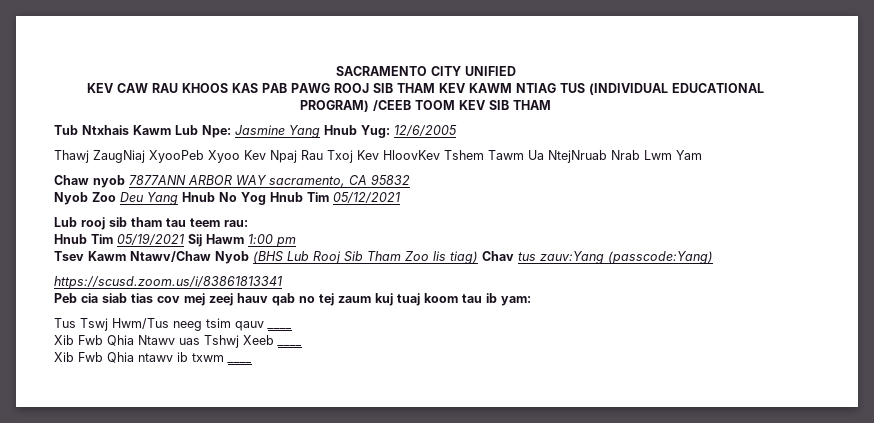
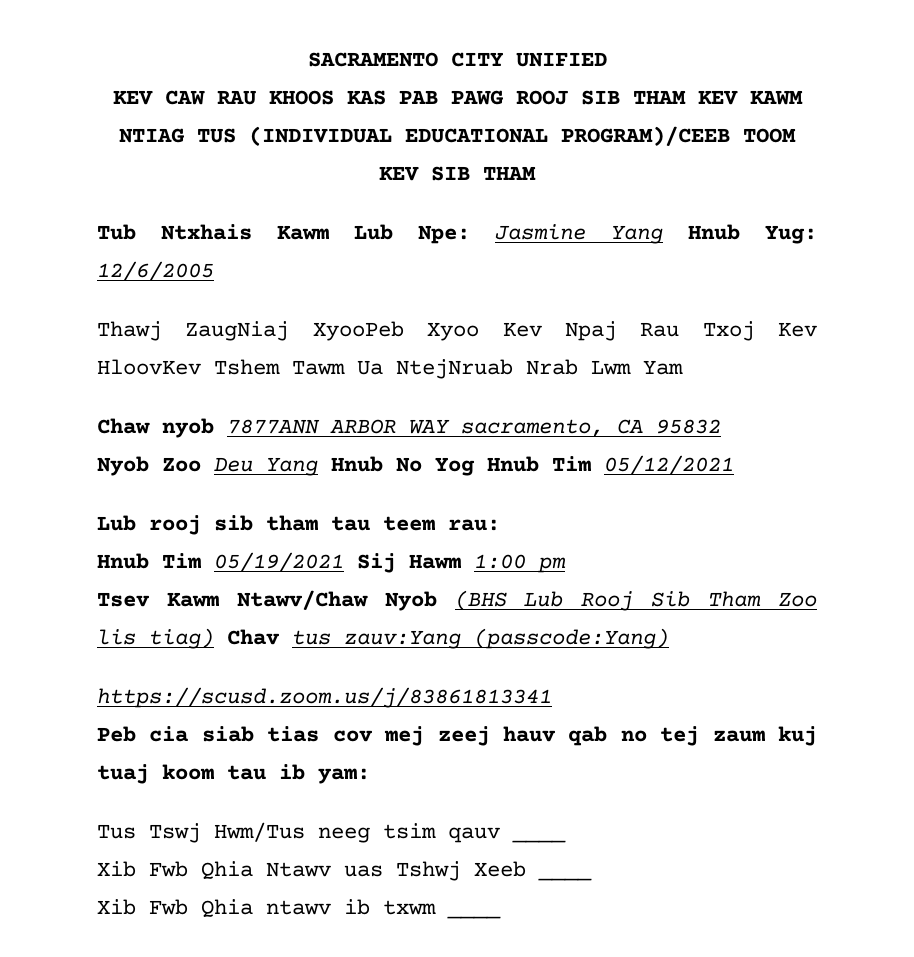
- KEV CAW RAU KHOOS KAS PAB PAWG ROOJ SIB THAM KEV KAWM NTIAG TUS (INDIVIDUAL EDUCATIONAL PROGRAM) /CEEB TOOM KEV SIB THAM
+ KEV CAW RAU KHOOS KAS PAB PAWG ROOJ SIB THAM KEV KAWM NTIAG TUS (INDIVIDUAL EDUCATIONAL PROGRAM)/CEEB TOOM KEV SIB THAM
- https://scusd.zoom.us/i/83861813341
+ https://scusd.zoom.us/j/83861813341

